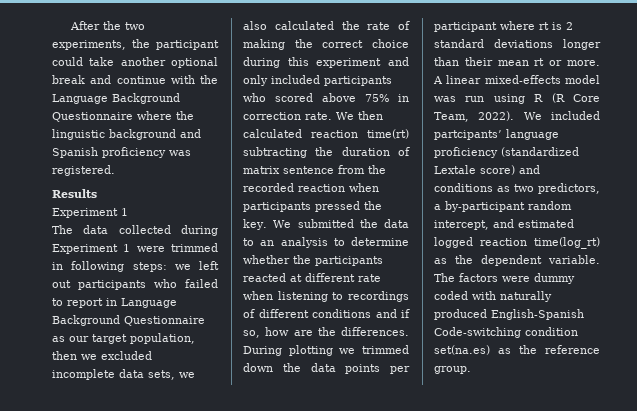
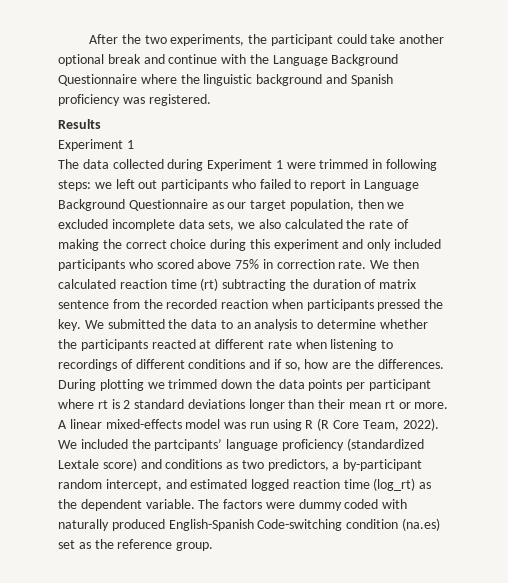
- We then calculated reaction time(rt) subtracting the duration of matrix sentence from the recorded reaction when participants pressed the key.
+ We then calculated reaction time (rt) subtracting the duration of matrix sentence from the recorded reaction when participants pressed the key.
- We included partcipants’ language proficiency (standardized Lextale score) and conditions as two predictors, a by-participant random intercept, and estimated logged reaction time(log_rt) as the dependent variable.
+ We included the partcipants’ language proficiency (standardized Lextale score) and conditions as two predictors, a by-participant random intercept, and estimated logged reaction time (log_rt) as the dependent variable.
- The factors were dummy coded with naturally produced English-Spanish Code-switching condition set(na.es) as the reference group.
+ The factors were dummy coded with naturally produced English-Spanish Code-switching condition (na.es) set as the reference group.

